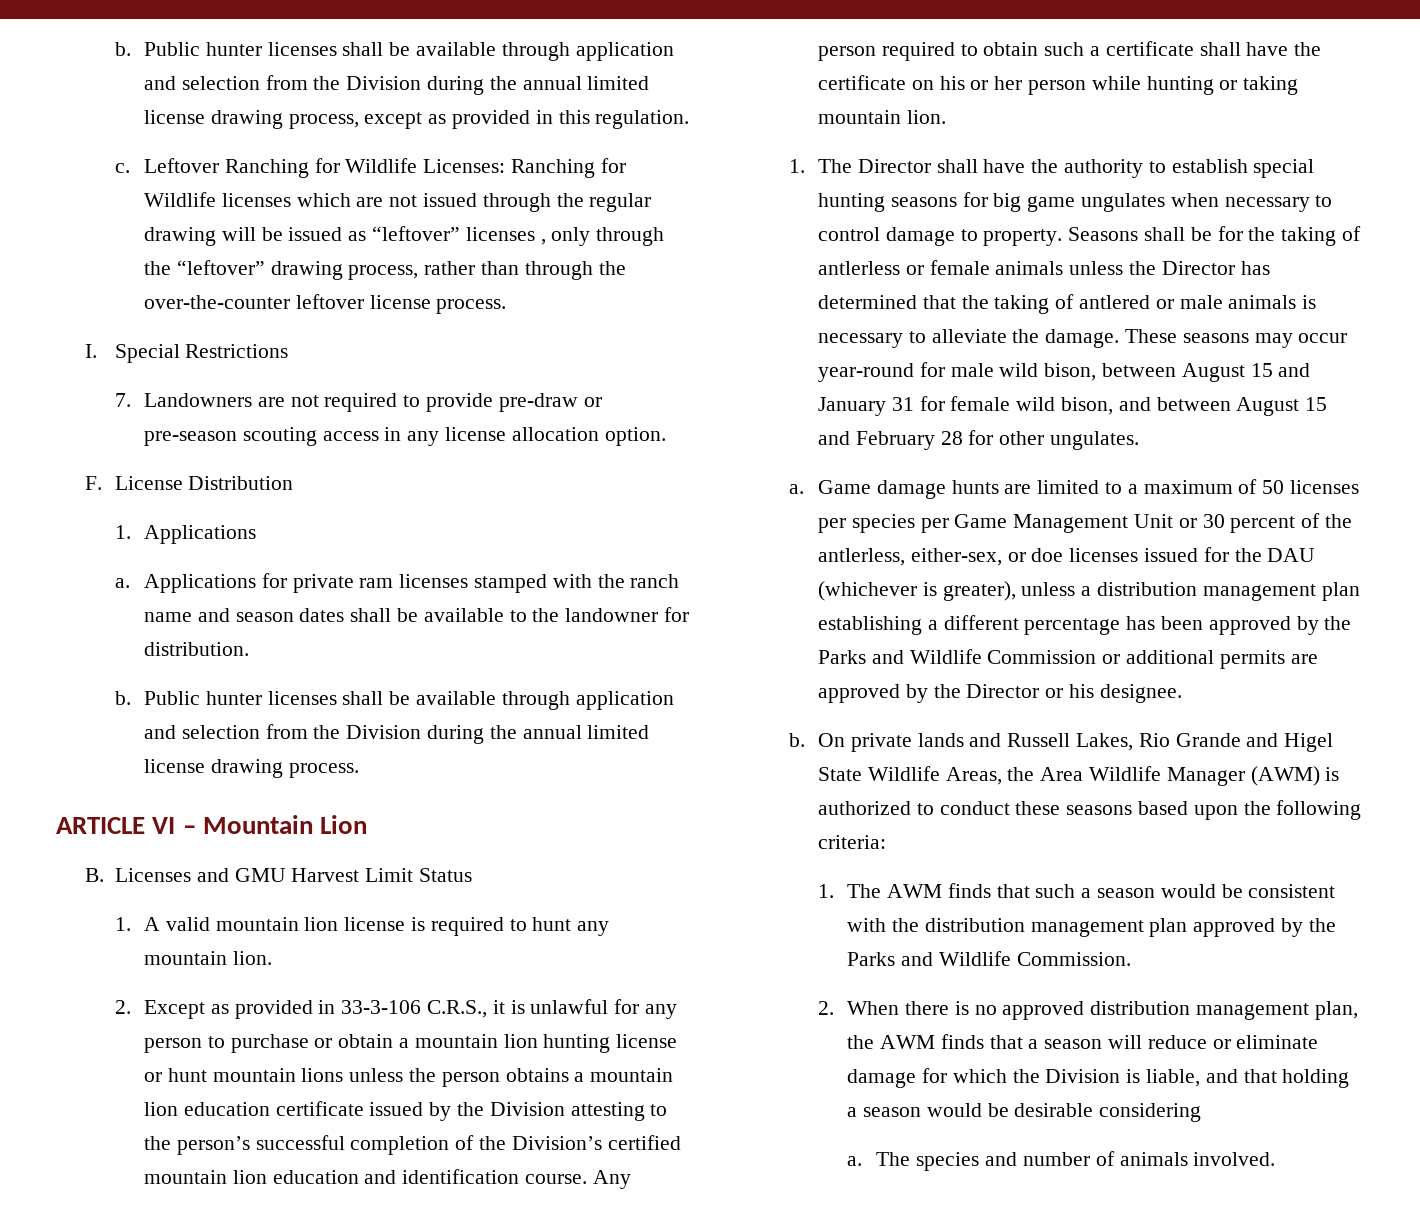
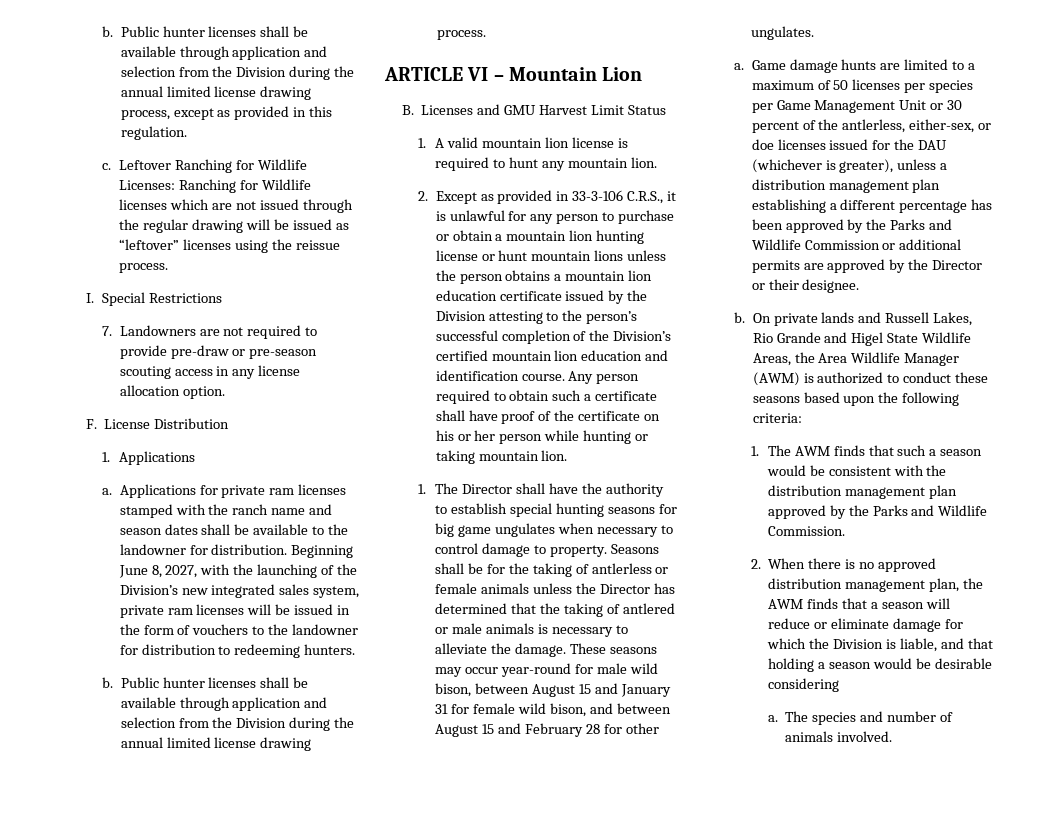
- Leftover Ranching for Wildlife Licenses: Ranching for Wildlife licenses which are not issued through the regular drawing will be issued as “leftover” licenses , only through the “leftover” drawing process, rather than through the over-the-counter leftover license process.
+ Leftover Ranching for Wildlife Licenses: Ranching for Wildlife licenses which are not issued through the regular drawing will be issued as “leftover” licenses using the reissue process.
+ Beginning June 8, 2027, with the launching of the Division’s new integrated sales system, private ram licenses will be issued in the form of vouchers to the landowner for distribution to redeeming hunters.
- Any person required to obtain such a certificate shall have the certificate on his or her person while hunting or taking mountain lion.
+ Any person required to obtain such a certificate shall have proof of the certificate on his or her person while hunting or taking mountain lion.
- Game damage hunts are limited to a maximum of 50 licenses per species per Game Management Unit or 30 percent of the antlerless, either-sex, or doe licenses issued for the DAU (whichever is greater), unless a distribution management plan establishing a different percentage has been approved by the Parks and Wildlife Commission or additional permits are approved by the Director or his designee.
+ Game damage hunts are limited to a maximum of 50 licenses per species per Game Management Unit or 30 percent of the antlerless, either-sex, or doe licenses issued for the DAU (whichever is greater), unless a distribution management plan establishing a different percentage has been approved by the Parks and Wildlife Commission or additional permits are approved by the Director or their designee.

